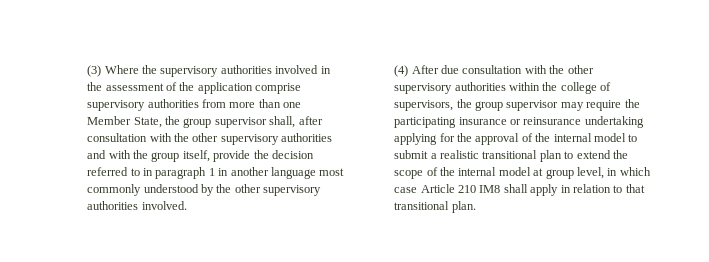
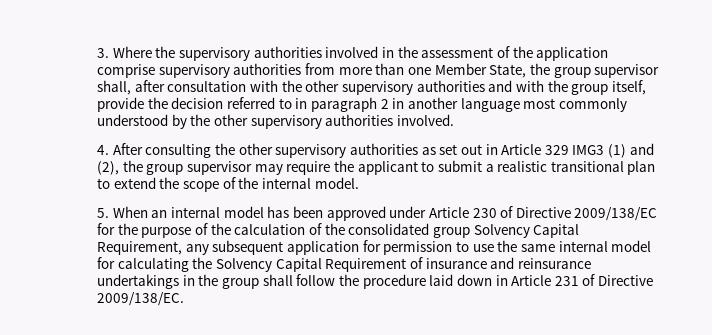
- (3) Where the supervisory authorities involved in the assessment of the application comprise supervisory authorities from more than one Member State, the group supervisor shall, after consultation with the other supervisory authorities and with the group itself, provide the decision referred to in paragraph 1 in another language most commonly understood by the other supervisory authorities involved.
+ 3. Where the supervisory authorities involved in the assessment of the application comprise supervisory authorities from more than one Member State, the group supervisor shall, after consultation with the other supervisory authorities and with the group itself, provide the decision referred to in paragraph 2 in another language most commonly understood by the other supervisory authorities involved.
- (4) After due consultation with the other supervisory authorities within the college of supervisors, the group supervisor may require the participating insurance or reinsurance undertaking applying for the approval of the internal model to submit a realistic transitional plan to extend the scope of the internal model at group level, in which case Article 210 IM8 shall apply in relation to that transitional plan.
+ 4. After consulting the other supervisory authorities as set out in Article 329 IMG3 (1) and (2), the group supervisor may require the applicant to submit a realistic transitional plan to extend the scope of the internal model.
+ 5. When an internal model has been approved under Article 230 of Directive 2009/138/EC for the purpose of the calculation of the consolidated group Solvency Capital Requirement, any subsequent application for permission to use the same internal model for calculating the Solvency Capital Requirement of insurance and reinsurance undertakings in the group shall follow the procedure laid down in Article 231 of Directive 2009/138/EC.

